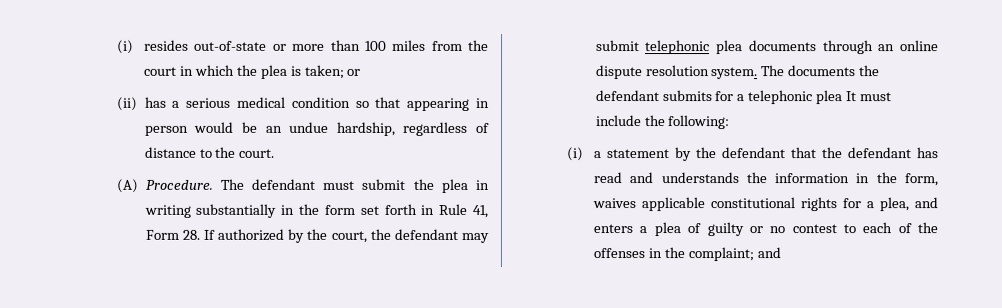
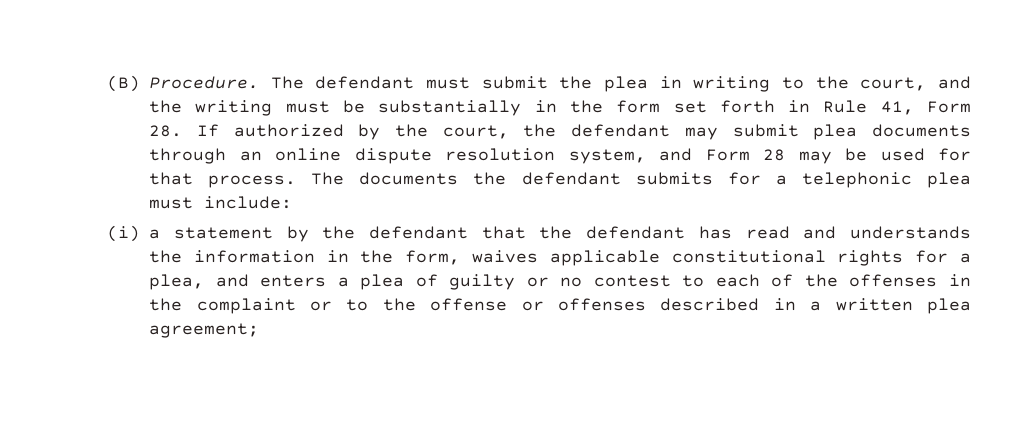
- (i) resides out-of-state or more than 100 miles from the court in which the plea is taken; or
- (ii) has a serious medical condition so that appearing in person would be an undue hardship, regardless of distance to the court.
- (A) Procedure.
+ (B) Procedure.
- The defendant must submit the plea in writing substantially in the form set forth in Rule 41, Form 28. If authorized by the court, the defendant may submit telephonic plea documents through an online dispute resolution system.
+ The defendant must submit the plea in writing to the court, and the writing must be substantially in the form set forth in Rule 41, Form 28. If authorized by the court, the defendant may submit plea documents through an online dispute resolution system, and Form 28 may be used for that process.
- The documents the defendant submits for a telephonic plea It must include the following:
+ The documents the defendant submits for a telephonic plea must include:
- (i) a statement by the defendant that the defendant has read and understands the information in the form, waives applicable constitutional rights for a plea, and enters a plea of guilty or no contest to each of the offenses in the complaint; and
+ (i) a statement by the defendant that the defendant has read and understands the information in the form, waives applicable constitutional rights for a plea, and enters a plea of guilty or no contest to each of the offenses in the complaint or to the offense or offenses described in a written plea agreement;

